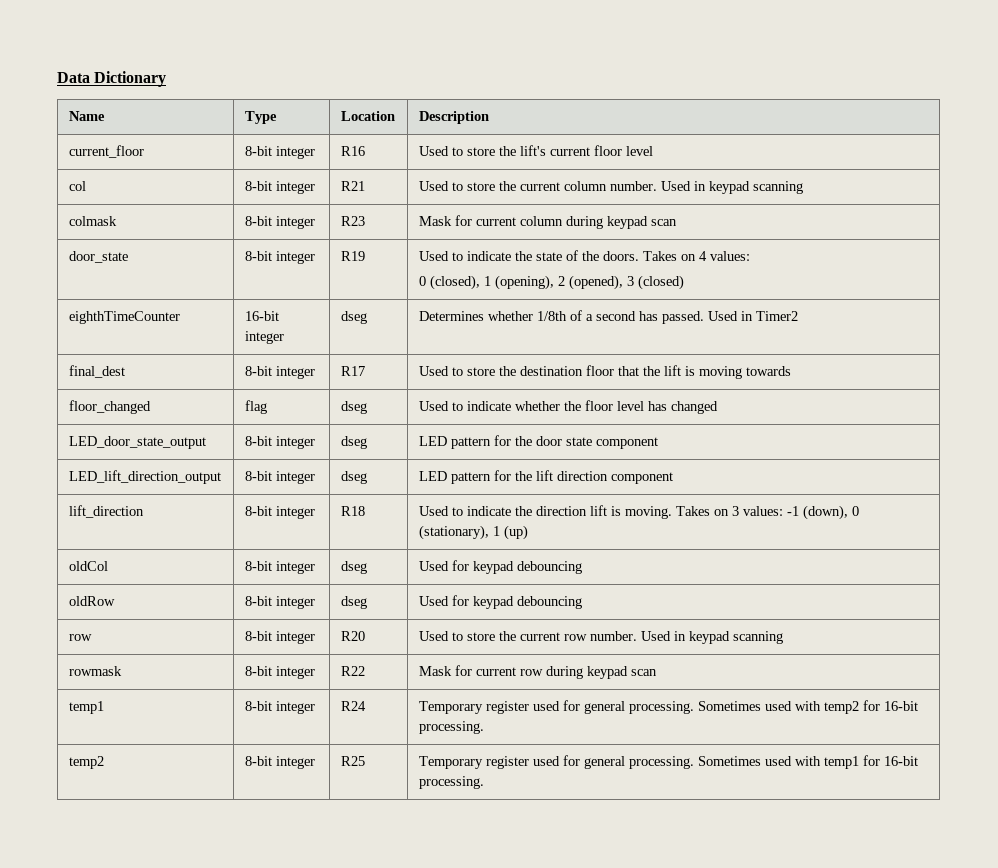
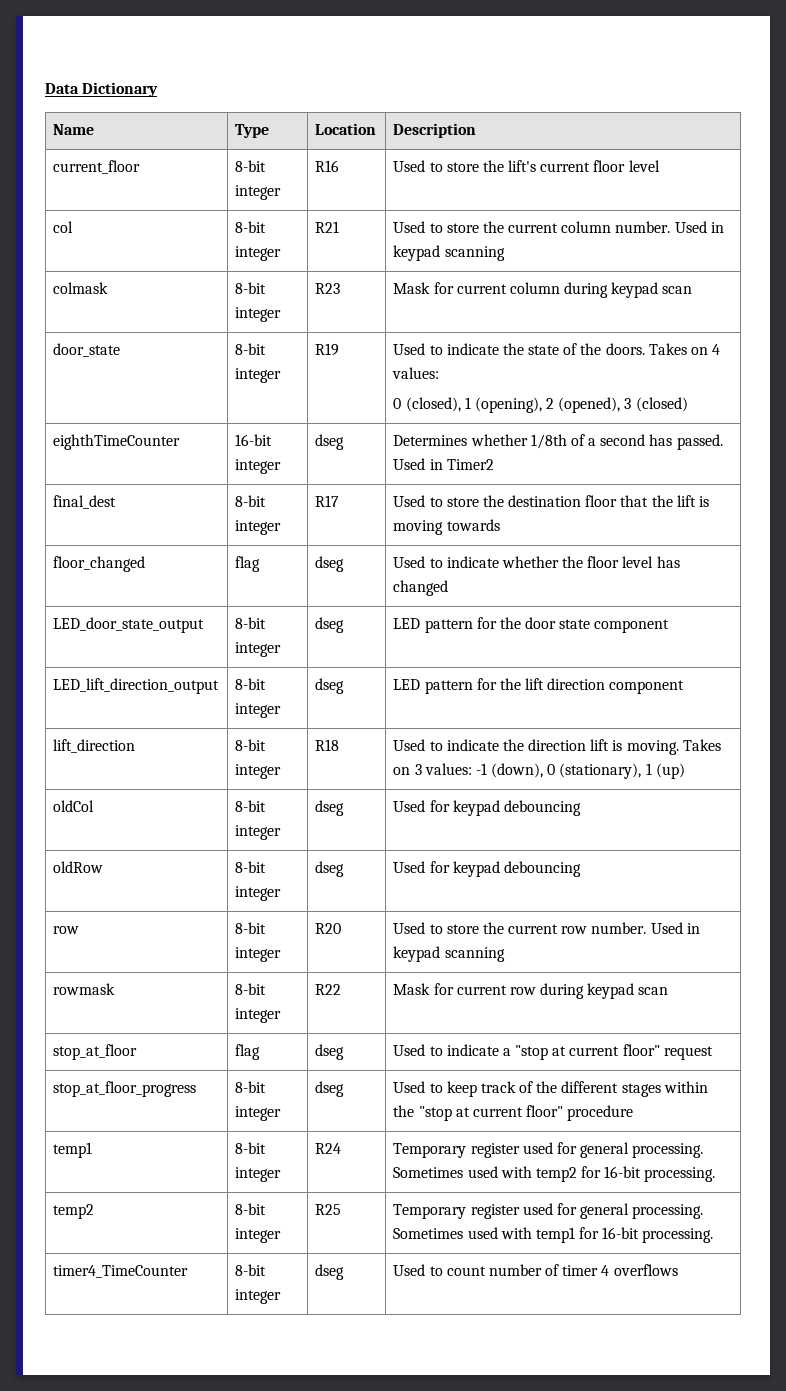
+ stop_at_floor | flag | dseg | Used to indicate a "stop at current floor" request
+ stop_at_floor_progress | 8-bit integer | dseg | Used to keep track of the different stages within the "stop at current floor" procedure
+ timer4_TimeCounter | 8-bit integer | dseg | Used to count number of timer 4 overflows

